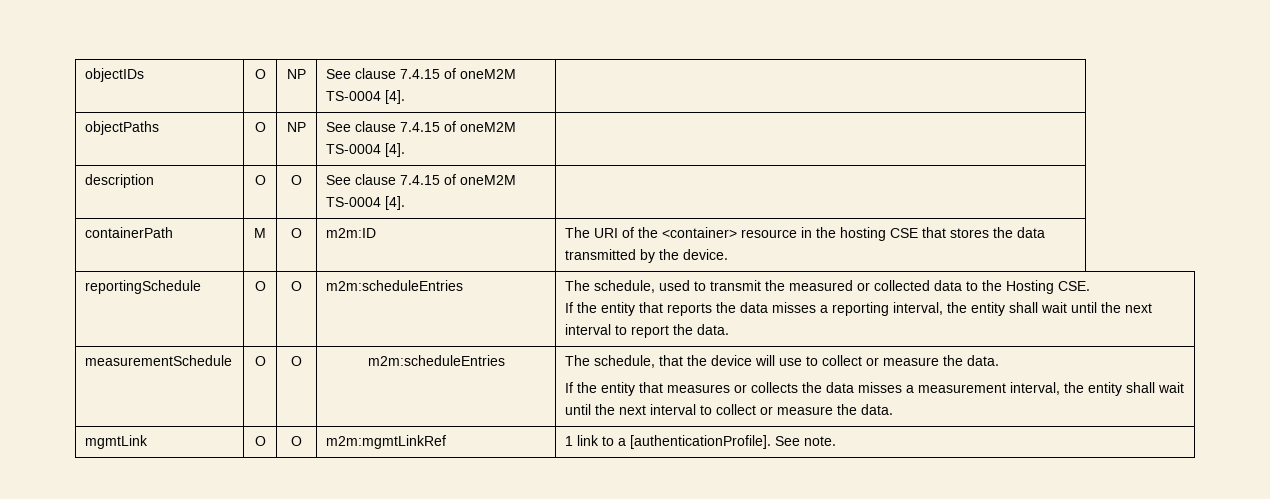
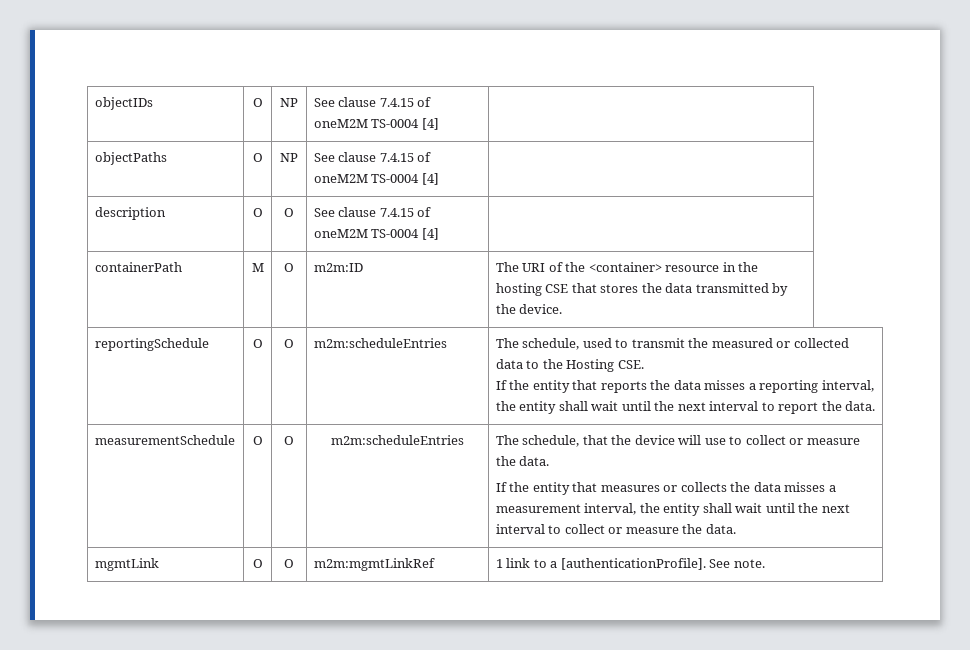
- objectIDs | O | NP | See clause 7.4.15 of oneM2M TS-0004 [4]. |
+ objectIDs | O | NP | See clause 7.4.15 of oneM2M TS-0004 [4] |
- objectPaths | O | NP | See clause 7.4.15 of oneM2M TS-0004 [4]. |
+ objectPaths | O | NP | See clause 7.4.15 of oneM2M TS-0004 [4] |
- description | O | O | See clause 7.4.15 of oneM2M TS-0004 [4]. |
+ description | O | O | See clause 7.4.15 of oneM2M TS-0004 [4] |

